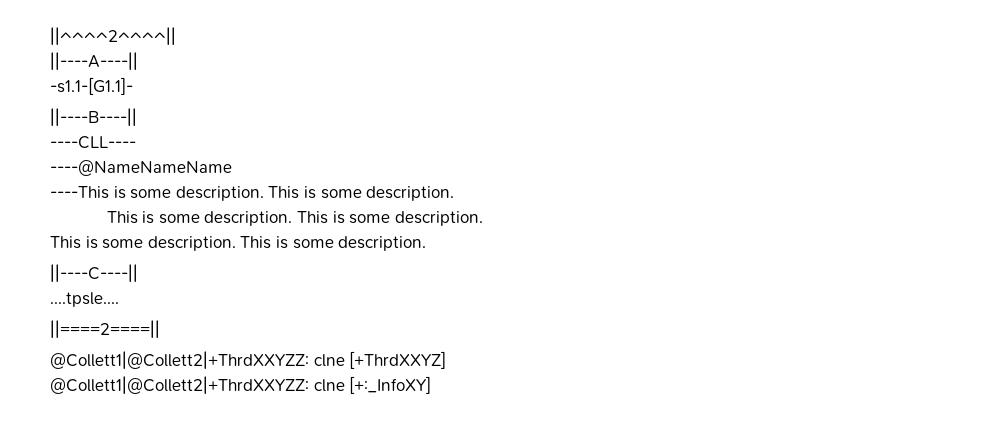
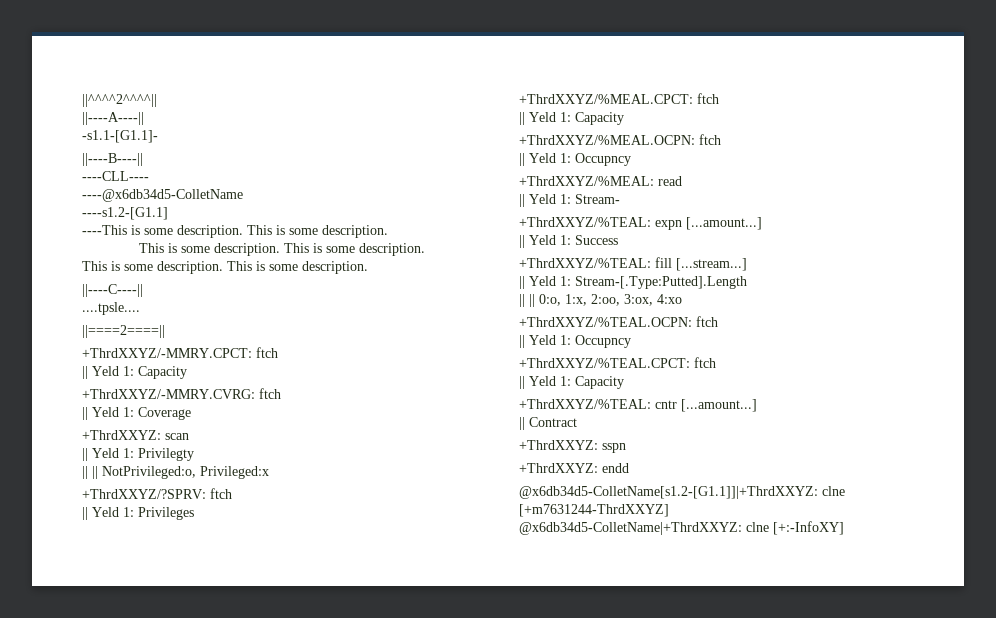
- ----@NameNameName
+ ----@x6db34d5-ColletName
+ ----s1.2-[G1.1]
- @Collett1|@Collett2|+ThrdXXYZZ: clne [+ThrdXXYZ]
- @Collett1|@Collett2|+ThrdXXYZZ: clne [+:_InfoXY]
+ +ThrdXXYZ/-MMRY.CPCT: ftch
+ || Yeld 1: Capacity
+ +ThrdXXYZ/-MMRY.CVRG: ftch
+ || Yeld 1: Coverage
+ +ThrdXXYZ: scan
+ || Yeld 1: Privilegty
+ || || NotPrivileged:o, Privileged:x
+ +ThrdXXYZ/?SPRV: ftch
+ || Yeld 1: Privileges
+ +ThrdXXYZ/%MEAL.CPCT: ftch
+ || Yeld 1: Capacity
+ +ThrdXXYZ/%MEAL.OCPN: ftch
+ || Yeld 1: Occupncy
+ +ThrdXXYZ/%MEAL: read
+ || Yeld 1: Stream-
+ +ThrdXXYZ/%TEAL: expn [...amount...]
+ || Yeld 1: Success
+ +ThrdXXYZ/%TEAL: fill [...stream...]
+ || Yeld 1: Stream-[.Type:Putted].Length
+ || || 0:o, 1:x, 2:oo, 3:ox, 4:xo
+ +ThrdXXYZ/%TEAL.OCPN: ftch
+ || Yeld 1: Occupncy
+ +ThrdXXYZ/%TEAL.CPCT: ftch
+ || Yeld 1: Capacity
+ +ThrdXXYZ/%TEAL: cntr [...amount...]
+ || Contract
+ +ThrdXXYZ: sspn
+ +ThrdXXYZ: endd
+ @x6db34d5-ColletName[s1.2-[G1.1]]|+ThrdXXYZ: clne [+m7631244-ThrdXXYZ]
+ @x6db34d5-ColletName|+ThrdXXYZ: clne [+:-InfoXY]

